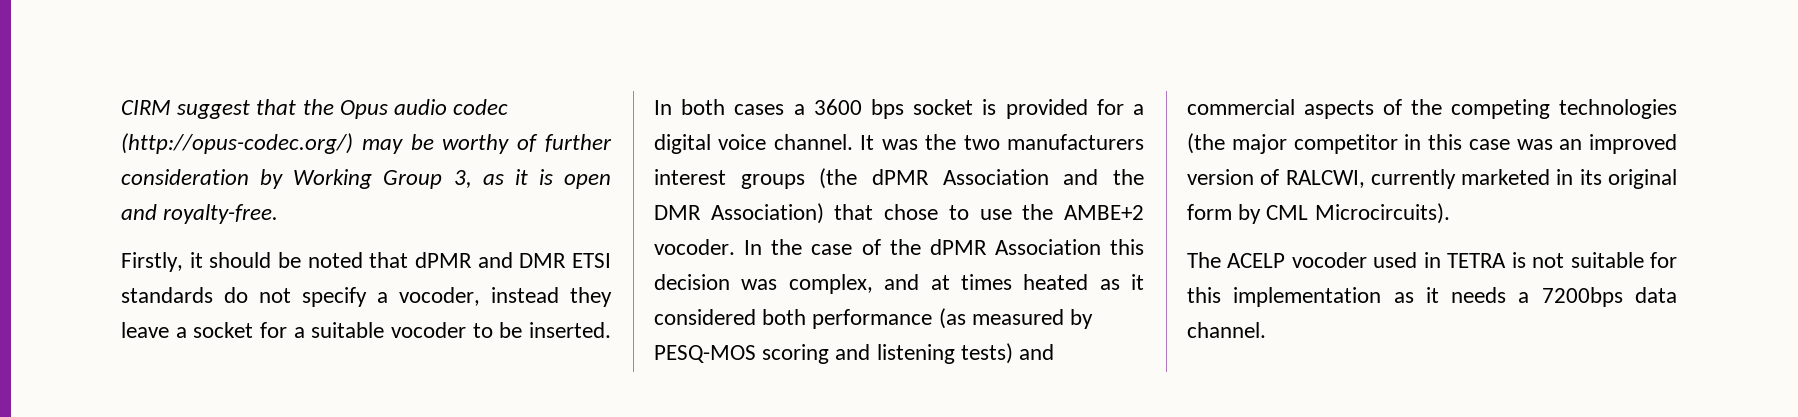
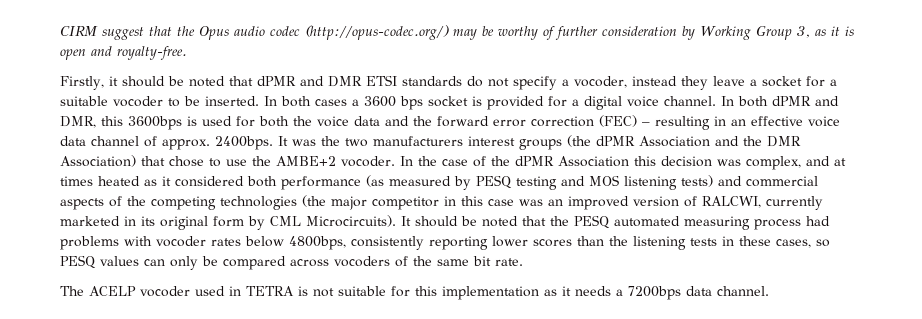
+ In both dPMR and DMR, this 3600bps is used for both the voice data and the forward error correction (FEC) – resulting in an effective voice data channel of approx. 2400bps.
- In the case of the dPMR Association this decision was complex, and at times heated as it considered both performance (as measured by PESQ-MOS scoring and listening tests) and commercial aspects of the competing technologies (the major competitor in this case was an improved version of RALCWI, currently marketed in its original form by CML Microcircuits).
+ In the case of the dPMR Association this decision was complex, and at times heated as it considered both performance (as measured by PESQ testing and MOS listening tests) and commercial aspects of the competing technologies (the major competitor in this case was an improved version of RALCWI, currently marketed in its original form by CML Microcircuits). It should be noted that the PESQ automated measuring process had problems with vocoder rates below 4800bps, consistently reporting lower scores than the listening tests in these cases, so PESQ values can only be compared across vocoders of the same bit rate.

